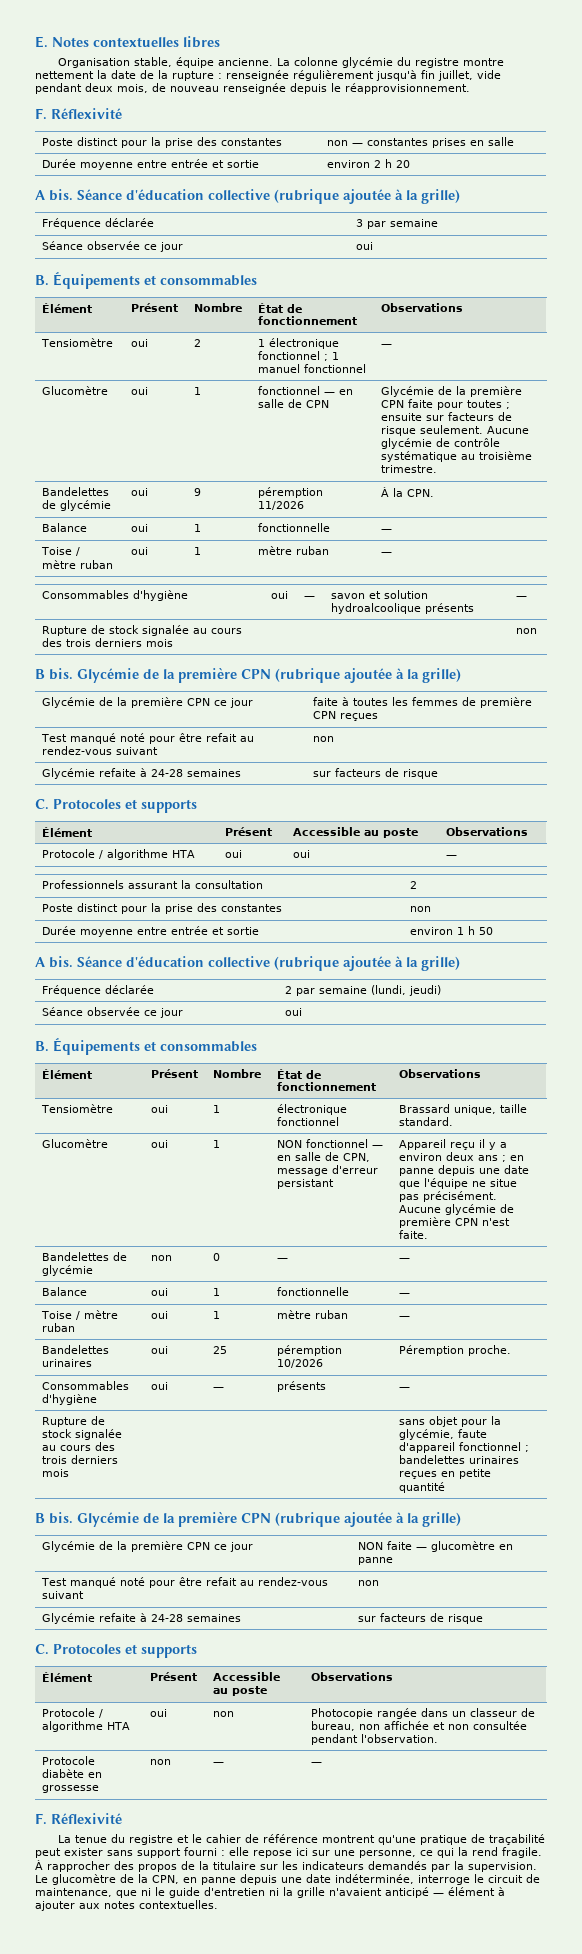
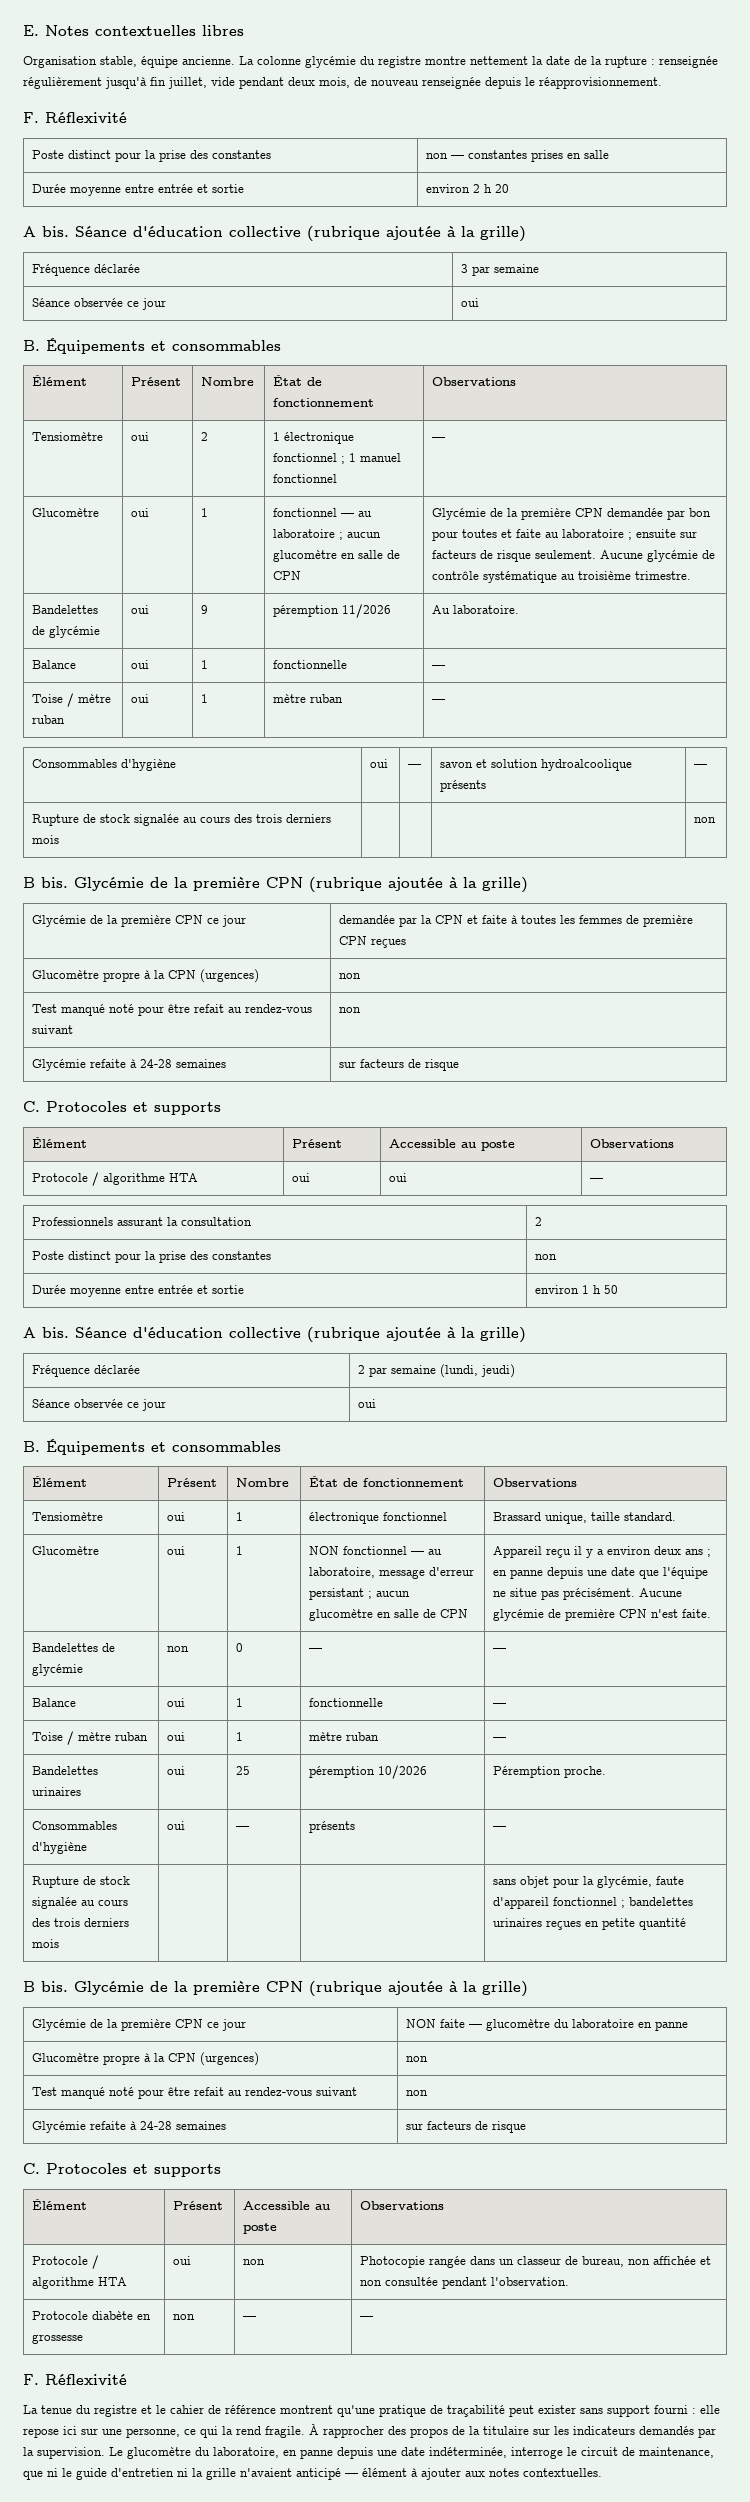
- fonctionnel — en salle de CPN
+ fonctionnel — au laboratoire ; aucun glucomètre en salle de CPN
- Glycémie de la première CPN faite pour toutes ; ensuite sur facteurs de risque seulement.
+ Glycémie de la première CPN demandée par bon pour toutes et faite au laboratoire ; ensuite sur facteurs de risque seulement.
- Bandelettes de glycémie | oui | 9 | péremption 11/2026 | À la CPN.
+ Bandelettes de glycémie | oui | 9 | péremption 11/2026 | Au laboratoire.
- Glycémie de la première CPN ce jour | faite à toutes les femmes de première CPN reçues
+ Glycémie de la première CPN ce jour | demandée par la CPN et faite à toutes les femmes de première CPN reçues
+ Glucomètre propre à la CPN (urgences) | non
- NON fonctionnel — en salle de CPN, message d'erreur persistant
+ NON fonctionnel — au laboratoire, message d'erreur persistant ; aucun glucomètre en salle de CPN
- Glycémie de la première CPN ce jour | NON faite — glucomètre en panne
+ Glycémie de la première CPN ce jour | NON faite — glucomètre du laboratoire en panne
+ Glucomètre propre à la CPN (urgences) | non
- Le glucomètre de la CPN, en panne depuis une date indéterminée, interroge le circuit de maintenance, que ni le guide d'entretien ni la grille n'avaient anticipé — élément à ajouter aux notes contextuelles.
+ Le glucomètre du laboratoire, en panne depuis une date indéterminée, interroge le circuit de maintenance, que ni le guide d'entretien ni la grille n'avaient anticipé — élément à ajouter aux notes contextuelles.

